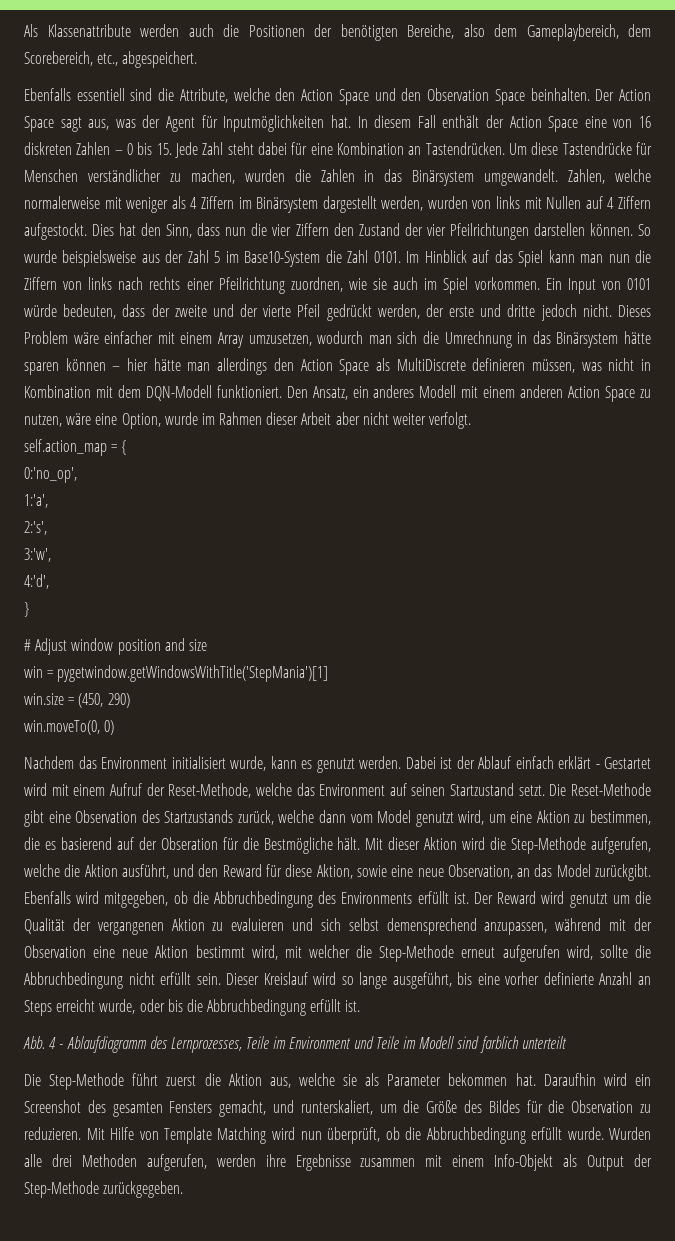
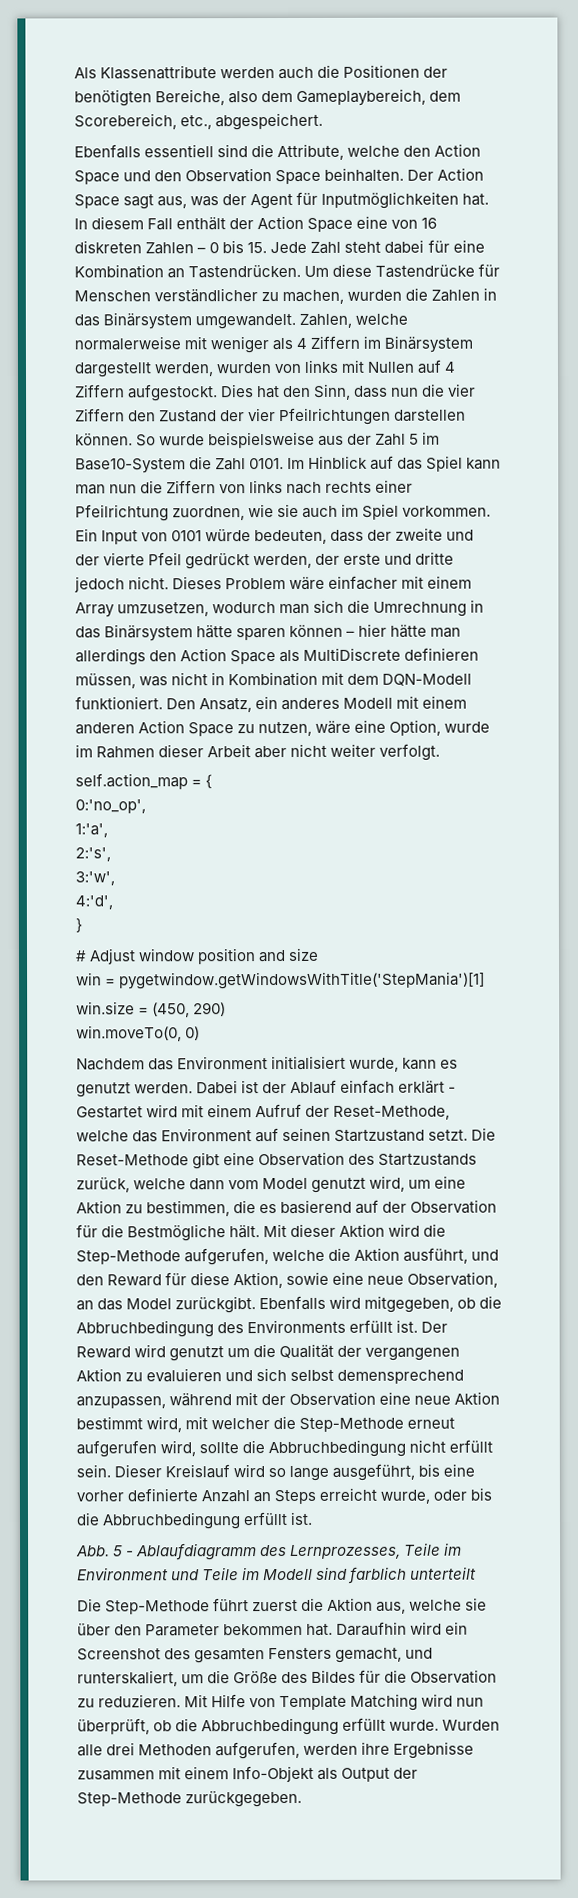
- Die Reset-Methode gibt eine Observation des Startzustands zurück, welche dann vom Model genutzt wird, um eine Aktion zu bestimmen, die es basierend auf der Obseration für die Bestmögliche hält.
+ Die Reset-Methode gibt eine Observation des Startzustands zurück, welche dann vom Model genutzt wird, um eine Aktion zu bestimmen, die es basierend auf der Observation für die Bestmögliche hält.
- Abb. 4 - Ablaufdiagramm des Lernprozesses, Teile im Environment und Teile im Modell sind farblich unterteilt
+ Abb. 5 - Ablaufdiagramm des Lernprozesses, Teile im Environment und Teile im Modell sind farblich unterteilt
- Die Step-Methode führt zuerst die Aktion aus, welche sie als Parameter bekommen hat.
+ Die Step-Methode führt zuerst die Aktion aus, welche sie über den Parameter bekommen hat.

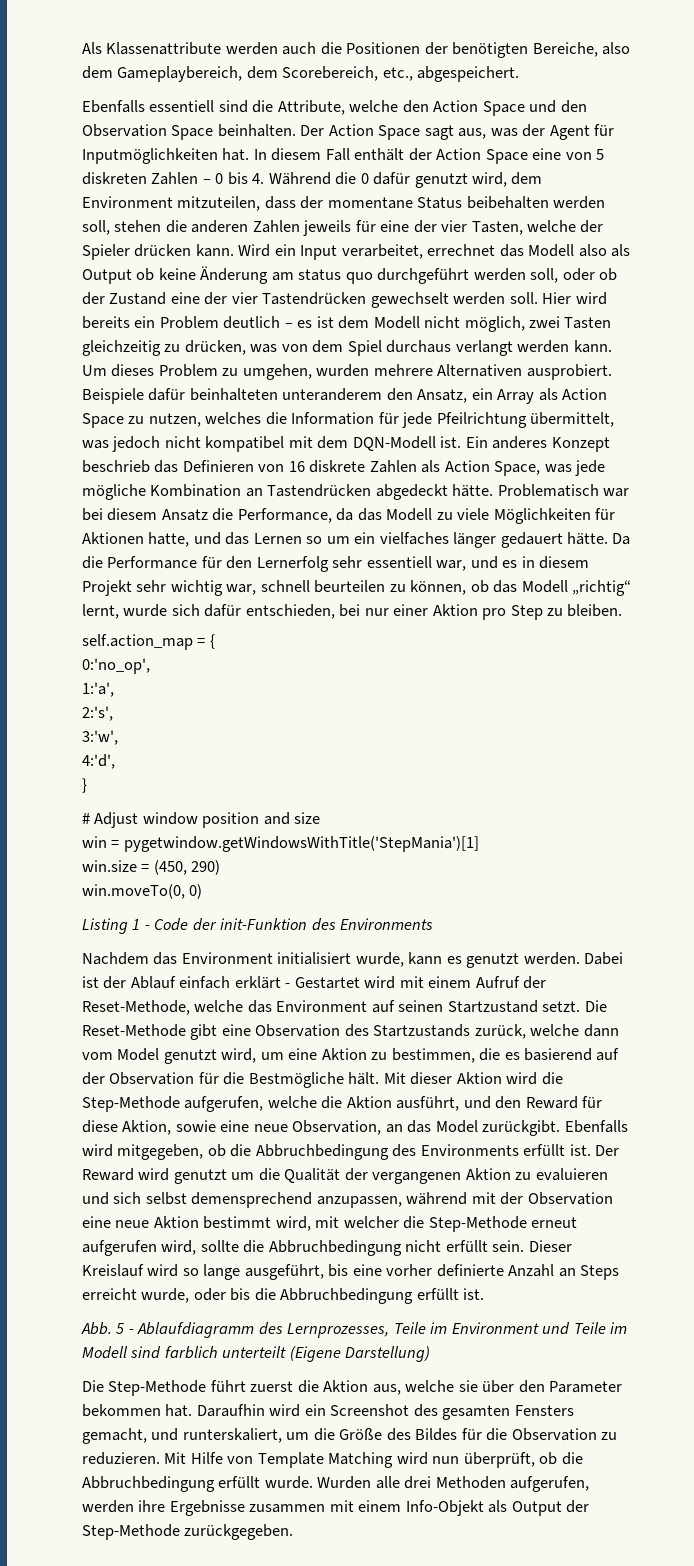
- In diesem Fall enthält der Action Space eine von 16 diskreten Zahlen – 0 bis 15. Jede Zahl steht dabei für eine Kombination an Tastendrücken. Um diese Tastendrücke für Menschen verständlicher zu machen, wurden die Zahlen in das Binärsystem umgewandelt. Zahlen, welche normalerweise mit weniger als 4 Ziffern im Binärsystem dargestellt werden, wurden von links mit Nullen auf 4 Ziffern aufgestockt. Dies hat den Sinn, dass nun die vier Ziffern den Zustand der vier Pfeilrichtungen darstellen können. So wurde beispielsweise aus der Zahl 5 im Base10-System die Zahl 0101. Im Hinblick auf das Spiel kann man nun die Ziffern von links nach rechts einer Pfeilrichtung zuordnen, wie sie auch im Spiel vorkommen. Ein Input von 0101 würde bedeuten, dass der zweite und der vierte Pfeil gedrückt werden, der erste und dritte jedoch nicht. Dieses Problem wäre einfacher mit einem Array umzusetzen, wodurch man sich die Umrechnung in das Binärsystem hätte sparen können – hier hätte man allerdings den Action Space als MultiDiscrete definieren müssen, was nicht in Kombination mit dem DQN-Modell funktioniert. Den Ansatz, ein anderes Modell mit einem anderen Action Space zu nutzen, wäre eine Option, wurde im Rahmen dieser Arbeit aber nicht weiter verfolgt.
+ In diesem Fall enthält der Action Space eine von 5 diskreten Zahlen – 0 bis 4. Während die 0 dafür genutzt wird, dem Environment mitzuteilen, dass der momentane Status beibehalten werden soll, stehen die anderen Zahlen jeweils für eine der vier Tasten, welche der Spieler drücken kann. Wird ein Input verarbeitet, errechnet das Modell also als Output ob keine Änderung am status quo durchgeführt werden soll, oder ob der Zustand eine der vier Tastendrücken gewechselt werden soll. Hier wird bereits ein Problem deutlich – es ist dem Modell nicht möglich, zwei Tasten gleichzeitig zu drücken, was von dem Spiel durchaus verlangt werden kann. Um dieses Problem zu umgehen, wurden mehrere Alternativen ausprobiert. Beispiele dafür beinhalteten unteranderem den Ansatz, ein Array als Action Space zu nutzen, welches die Information für jede Pfeilrichtung übermittelt, was jedoch nicht kompatibel mit dem DQN-Modell ist. Ein anderes Konzept beschrieb das Definieren von 16 diskrete Zahlen als Action Space, was jede mögliche Kombination an Tastendrücken abgedeckt hätte. Problematisch war bei diesem Ansatz die Performance, da das Modell zu viele Möglichkeiten für Aktionen hatte, und das Lernen so um ein vielfaches länger gedauert hätte. Da die Performance für den Lernerfolg sehr essentiell war, und es in diesem Projekt sehr wichtig war, schnell beurteilen zu können, ob das Modell „richtig“ lernt, wurde sich dafür entschieden, bei nur einer Aktion pro Step zu bleiben.
+ Listing 1 - Code der init-Funktion des Environments
- Abb. 5 - Ablaufdiagramm des Lernprozesses, Teile im Environment und Teile im Modell sind farblich unterteilt
+ Abb. 5 - Ablaufdiagramm des Lernprozesses, Teile im Environment und Teile im Modell sind farblich unterteilt (Eigene Darstellung)

